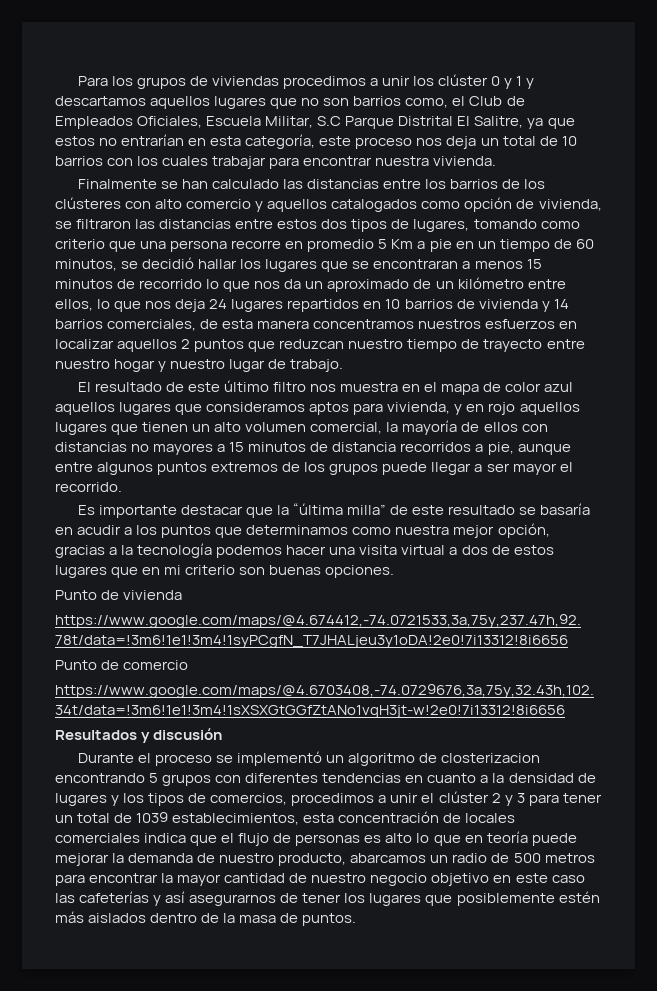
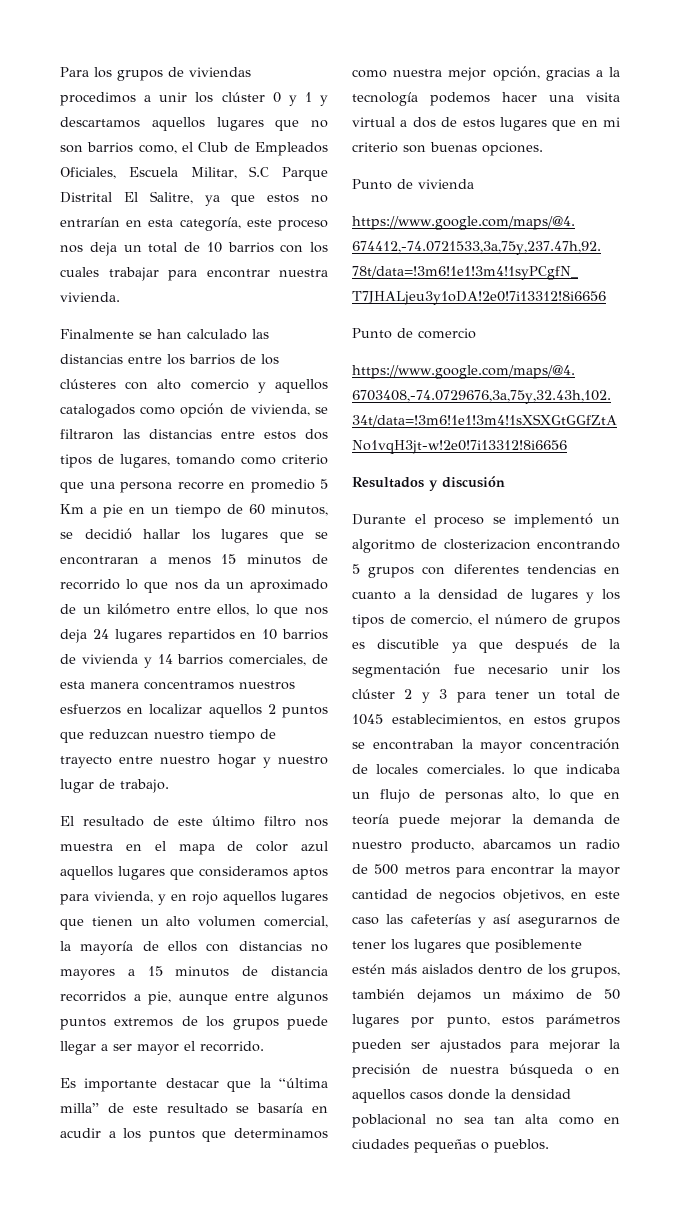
- Durante el proceso se implementó un algoritmo de closterizacion encontrando 5 grupos con diferentes tendencias en cuanto a la densidad de lugares y los tipos de comercios, procedimos a unir el clúster 2 y 3 para tener un total de 1039 establecimientos, esta concentración de locales comerciales indica que el flujo de personas es alto lo que en teoría puede mejorar la demanda de nuestro producto, abarcamos un radio de 500 metros para encontrar la mayor cantidad de nuestro negocio objetivo en este caso las cafeterías y así asegurarnos de tener los lugares que posiblemente estén más aislados dentro de la masa de puntos.
+ Durante el proceso se implementó un algoritmo de closterizacion encontrando 5 grupos con diferentes tendencias en cuanto a la densidad de lugares y los tipos de comercio, el número de grupos es discutible ya que después de la segmentación fue necesario unir los clúster 2 y 3 para tener un total de 1045 establecimientos, en estos grupos se encontraban la mayor concentración de locales comerciales. lo que indicaba un flujo de personas alto, lo que en teoría puede mejorar la demanda de nuestro producto, abarcamos un radio de 500 metros para encontrar la mayor cantidad de negocios objetivos, en este caso las cafeterías y así asegurarnos de tener los lugares que posiblemente estén más aislados dentro de los grupos, también dejamos un máximo de 50 lugares por punto, estos parámetros pueden ser ajustados para mejorar la precisión de nuestra búsqueda o en aquellos casos donde la densidad poblacional no sea tan alta como en ciudades pequeñas o pueblos.

